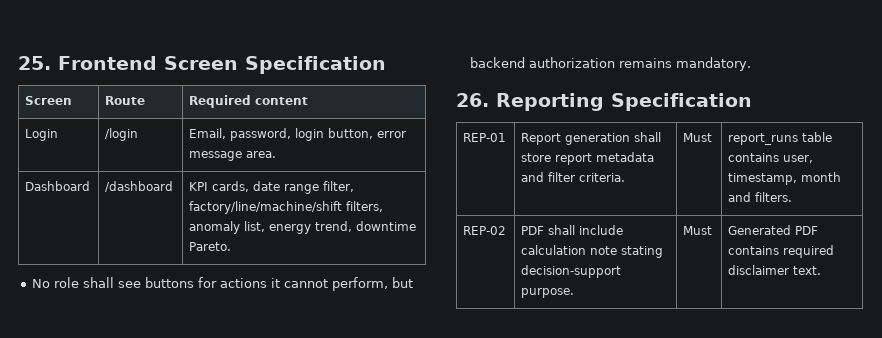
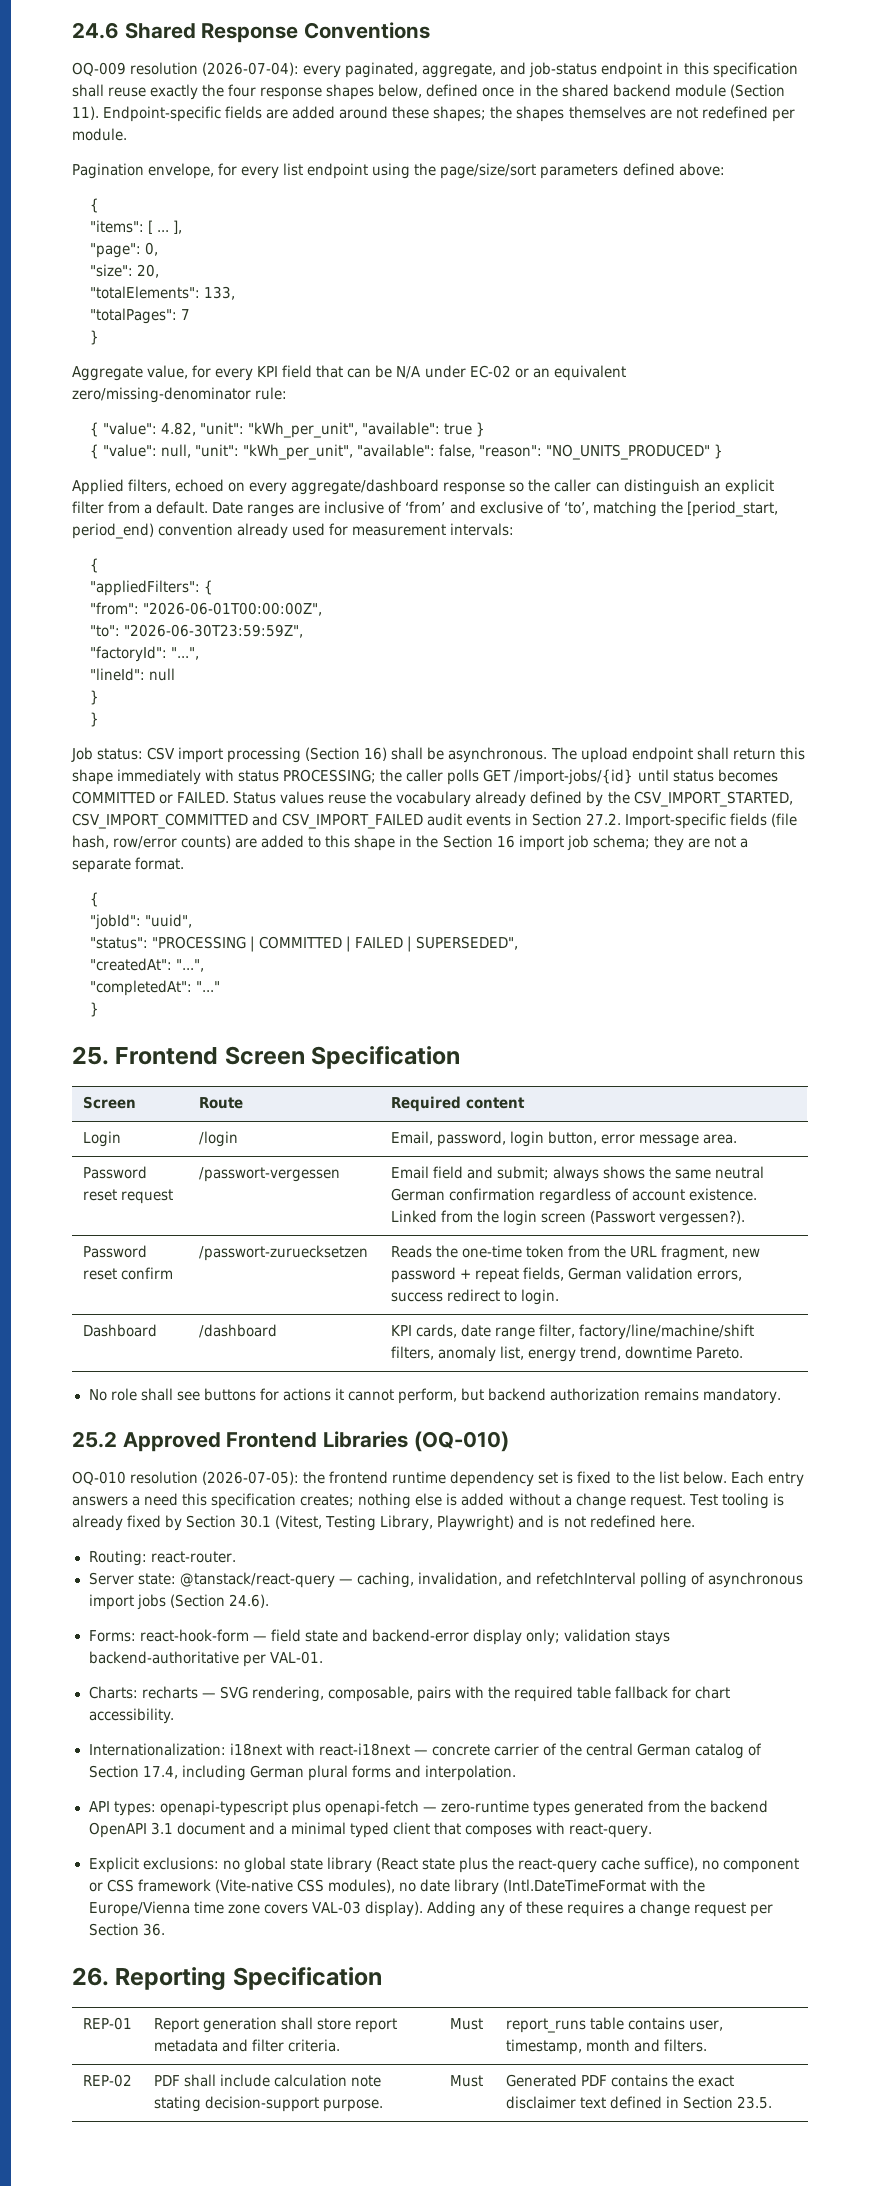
+ 24.6 Shared Response Conventions
+ OQ-009 resolution (2026-07-04): every paginated, aggregate, and job-status endpoint in this specification shall reuse exactly the four response shapes below, defined once in the shared backend module (Section 11). Endpoint-specific fields are added around these shapes; the shapes themselves are not redefined per module.
+ Pagination envelope, for every list endpoint using the page/size/sort parameters defined above:
+ {
+ "items": [ ... ],
+ "page": 0,
+ "size": 20,
+ "totalElements": 133,
+ "totalPages": 7
+ }
+ Aggregate value, for every KPI field that can be N/A under EC-02 or an equivalent zero/missing-denominator rule:
+ { "value": 4.82, "unit": "kWh_per_unit", "available": true }
+ { "value": null, "unit": "kWh_per_unit", "available": false, "reason": "NO_UNITS_PRODUCED" }
+ Applied filters, echoed on every aggregate/dashboard response so the caller can distinguish an explicit filter from a default. Date ranges are inclusive of ‘from’ and exclusive of ‘to’, matching the [period_start, period_end) convention already used for measurement intervals:
+ {
+ "appliedFilters": {
+ "from": "2026-06-01T00:00:00Z",
+ "to": "2026-06-30T23:59:59Z",
+ "factoryId": "...",
+ "lineId": null
+ }
+ }
+ Job status: CSV import processing (Section 16) shall be asynchronous. The upload endpoint shall return this shape immediately with status PROCESSING; the caller polls GET /import-jobs/{id} until status becomes COMMITTED or FAILED. Status values reuse the vocabulary already defined by the CSV_IMPORT_STARTED, CSV_IMPORT_COMMITTED and CSV_IMPORT_FAILED audit events in Section 27.2. Import-specific fields (file hash, row/error counts) are added to this shape in the Section 16 import job schema; they are not a separate format.
+ {
+ "jobId": "uuid",
+ "status": "PROCESSING | COMMITTED | FAILED | SUPERSEDED",
+ "createdAt": "...",
+ "completedAt": "..."
+ }
+ Password reset request | /passwort-vergessen | Email field and submit; always shows the same neutral German confirmation regardless of account existence. Linked from the login screen (Passwort vergessen?).
+ Password reset confirm | /passwort-zuruecksetzen | Reads the one-time token from the URL fragment, new password + repeat fields, German validation errors, success redirect to login.
+ 25.2 Approved Frontend Libraries (OQ-010)
+ OQ-010 resolution (2026-07-05): the frontend runtime dependency set is fixed to the list below. Each entry answers a need this specification creates; nothing else is added without a change request. Test tooling is already fixed by Section 30.1 (Vitest, Testing Library, Playwright) and is not redefined here.
+ Routing: react-router.
+ Server state: @tanstack/react-query — caching, invalidation, and refetchInterval polling of asynchronous import jobs (Section 24.6).
+ Forms: react-hook-form — field state and backend-error display only; validation stays backend-authoritative per VAL-01.
+ Charts: recharts — SVG rendering, composable, pairs with the required table fallback for chart accessibility.
+ Internationalization: i18next with react-i18next — concrete carrier of the central German catalog of Section 17.4, including German plural forms and interpolation.
+ API types: openapi-typescript plus openapi-fetch — zero-runtime types generated from the backend OpenAPI 3.1 document and a minimal typed client that composes with react-query.
+ Explicit exclusions: no global state library (React state plus the react-query cache suffice), no component or CSS framework (Vite-native CSS modules), no date library (Intl.DateTimeFormat with the Europe/Vienna time zone covers VAL-03 display). Adding any of these requires a change request per Section 36.
- REP-02 | PDF shall include calculation note stating decision-support purpose. | Must | Generated PDF contains required disclaimer text.
+ REP-02 | PDF shall include calculation note stating decision-support purpose. | Must | Generated PDF contains the exact disclaimer text defined in Section 23.5.

